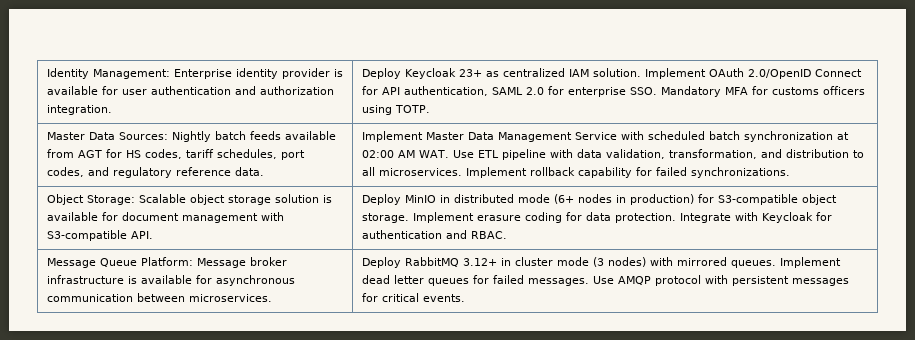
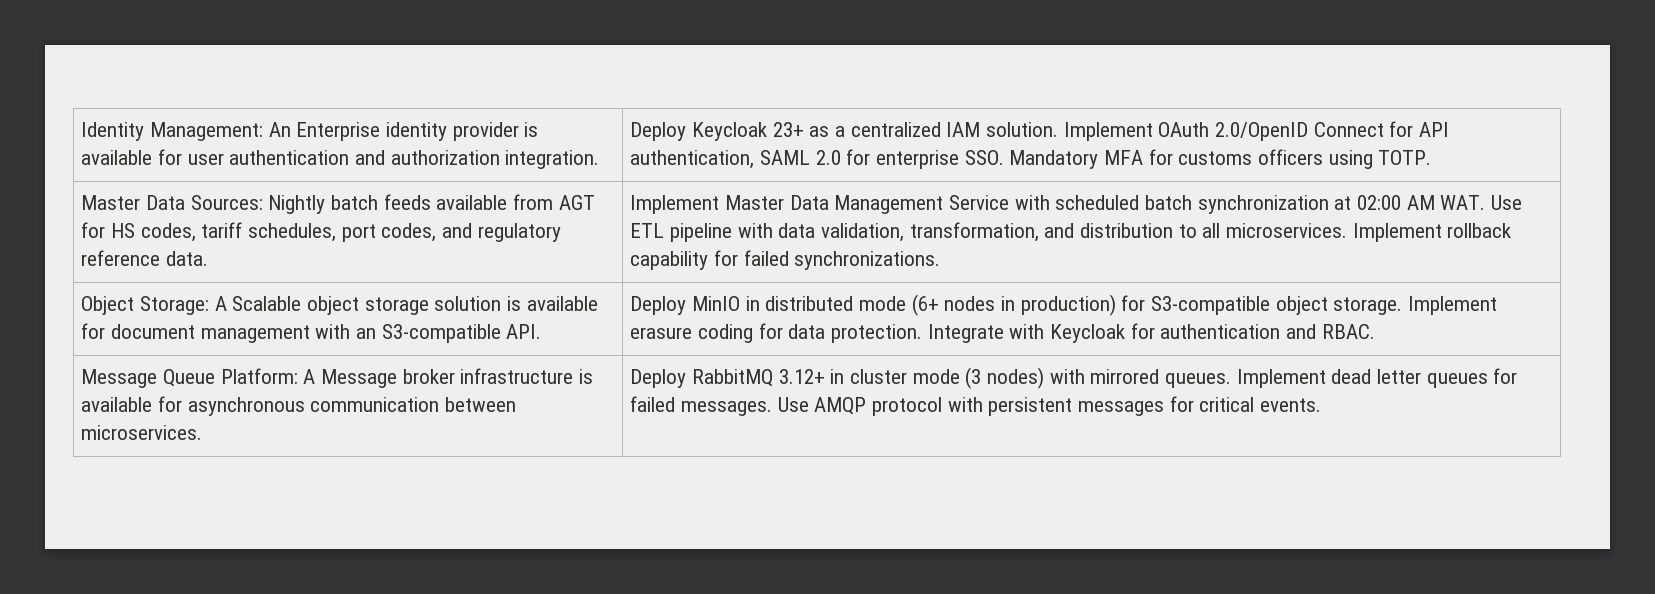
- Identity Management: Enterprise identity provider is available for user authentication and authorization integration.
+ Identity Management: An Enterprise identity provider is available for user authentication and authorization integration.
- Deploy Keycloak 23+ as centralized IAM solution.
+ Deploy Keycloak 23+ as a centralized IAM solution.
- Object Storage: Scalable object storage solution is available for document management with S3-compatible API.
+ Object Storage: A Scalable object storage solution is available for document management with an S3-compatible API.
- Message Queue Platform: Message broker infrastructure is available for asynchronous communication between microservices.
+ Message Queue Platform: A Message broker infrastructure is available for asynchronous communication between microservices.

